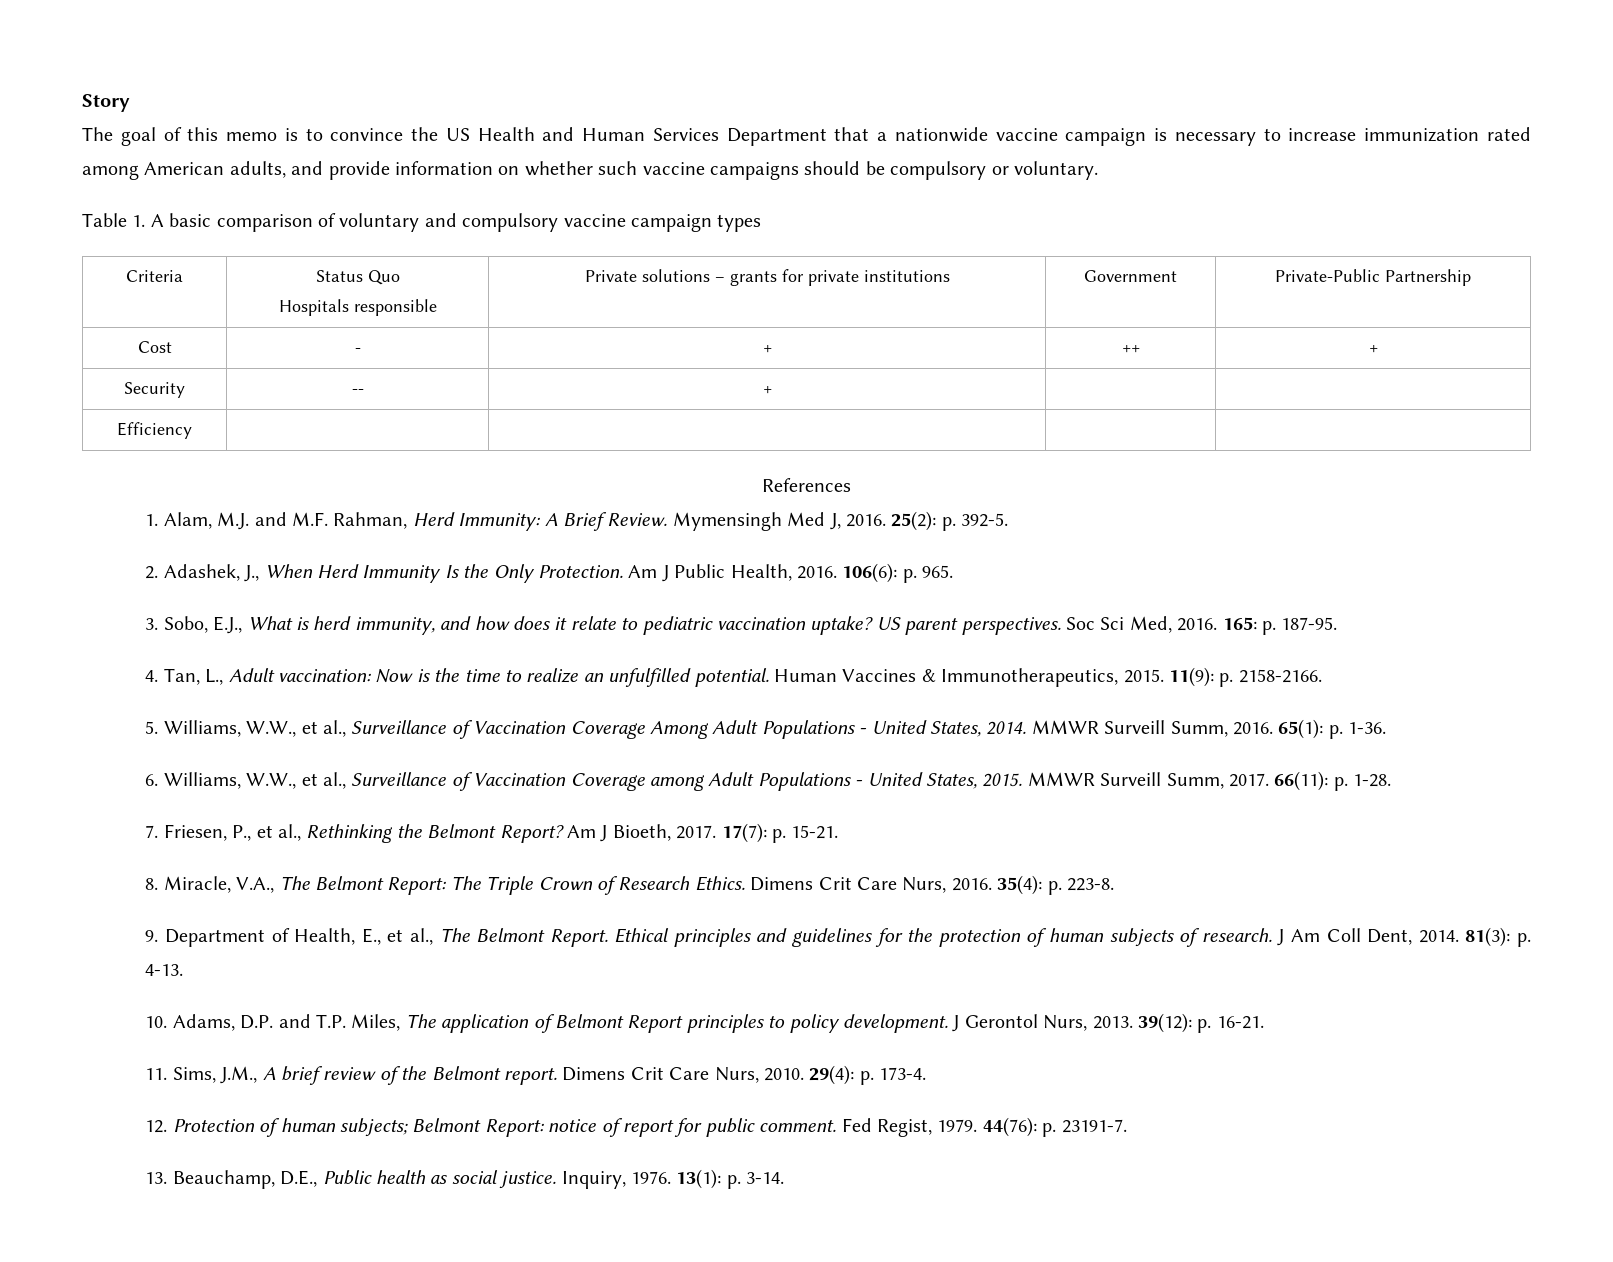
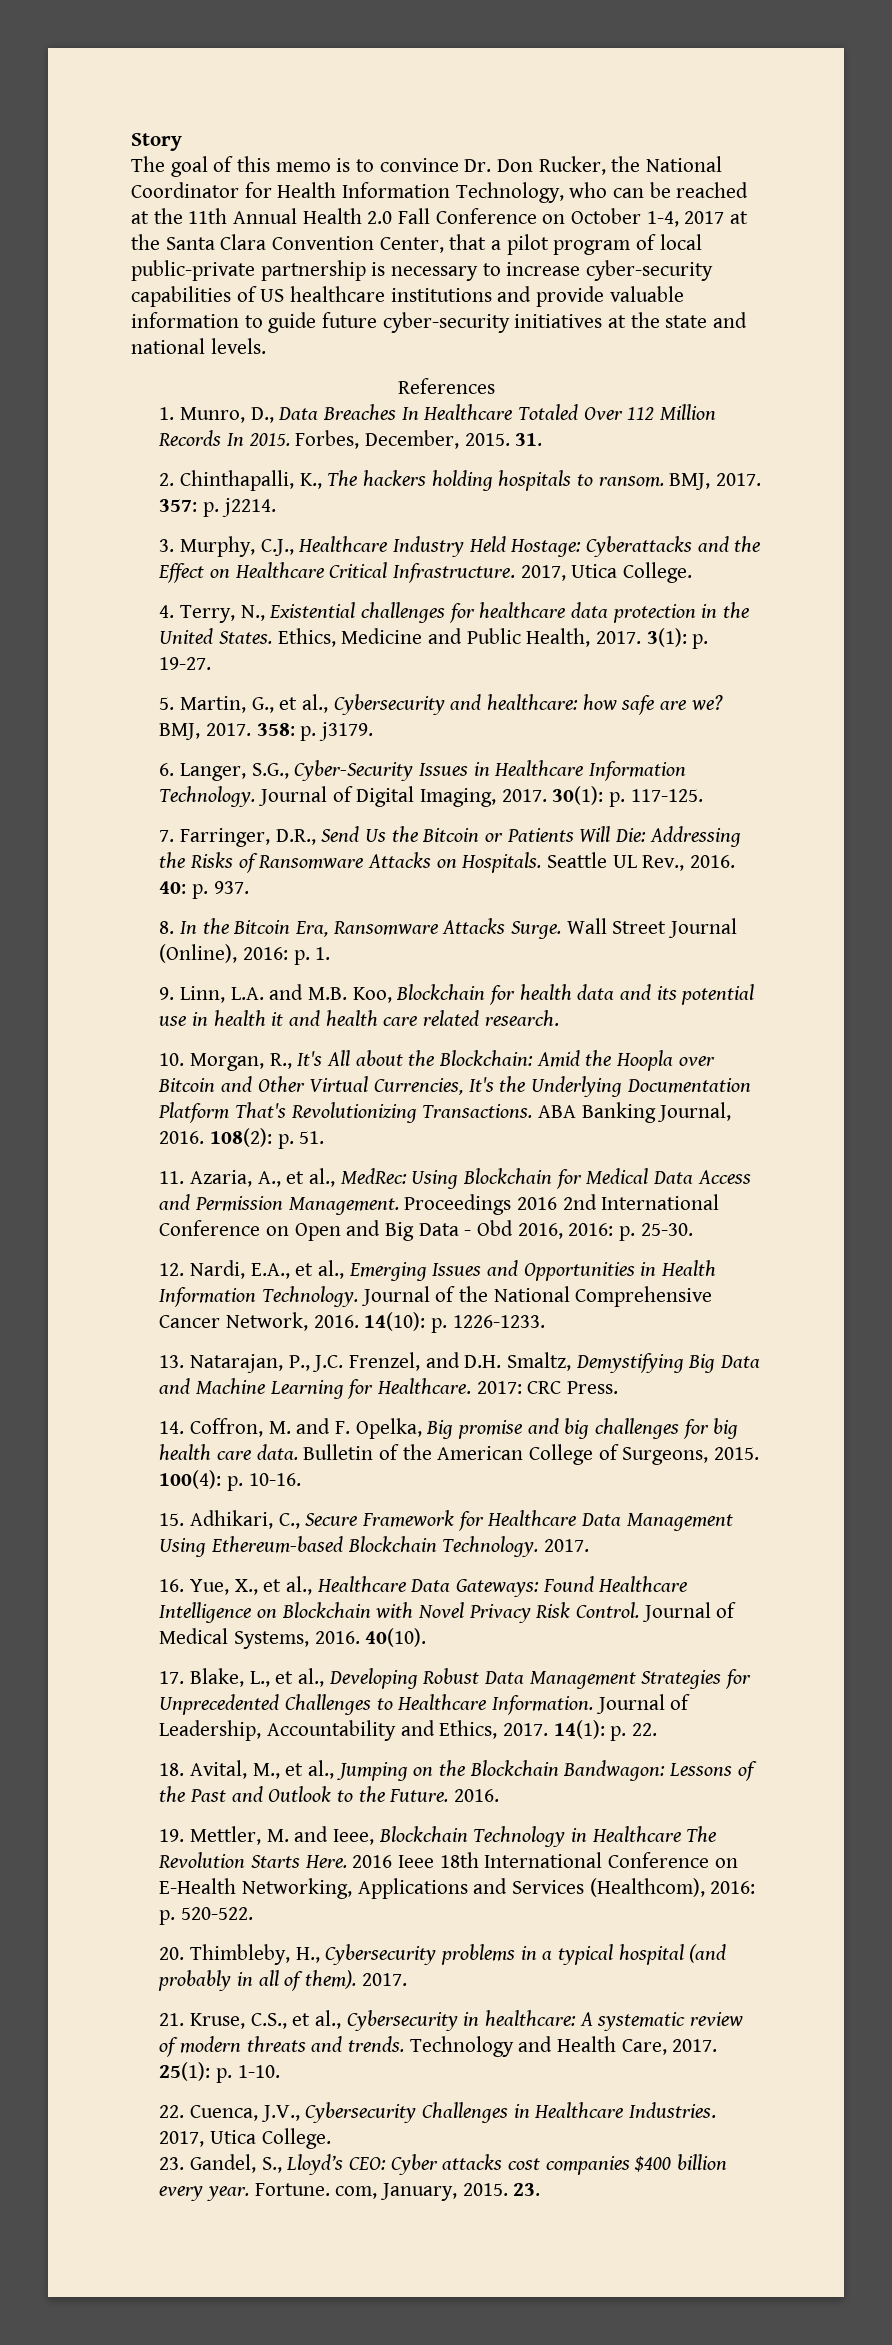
- The goal of this memo is to convince the US Health and Human Services Department that a nationwide vaccine campaign is necessary to increase immunization rated among American adults, and provide information on whether such vaccine campaigns should be compulsory or voluntary.
- Table 1. A basic comparison of voluntary and compulsory vaccine campaign types
- Criteria | Status Quo
- Hospitals responsible | Private solutions – grants for private institutions | Government | Private-Public Partnership
- Cost | - | + | ++ | +
- Security | -- | + | |
- Efficiency | | | |
+ The goal of this memo is to convince Dr. Don Rucker, the National Coordinator for Health Information Technology, who can be reached at the 11th Annual Health 2.0 Fall Conference on October 1-4, 2017 at the Santa Clara Convention Center, that a pilot program of local public-private partnership is necessary to increase cyber-security capabilities of US healthcare institutions and provide valuable information to guide future cyber-security initiatives at the state and national levels.
  References
- 1. Alam, M.J. and M.F. Rahman, Herd Immunity: A Brief Review. Mymensingh Med J, 2016. 25(2): p. 392-5.
- 2. Adashek, J., When Herd Immunity Is the Only Protection. Am J Public Health, 2016. 106(6): p. 965.
- 3. Sobo, E.J., What is herd immunity, and how does it relate to pediatric vaccination uptake? US parent perspectives. Soc Sci Med, 2016. 165: p. 187-95.
- 4. Tan, L., Adult vaccination: Now is the time to realize an unfulfilled potential. Human Vaccines & Immunotherapeutics, 2015. 11(9): p. 2158-2166.
- 5. Williams, W.W., et al., Surveillance of Vaccination Coverage Among Adult Populations - United States, 2014. MMWR Surveill Summ, 2016. 65(1): p. 1-36.
- 6. Williams, W.W., et al., Surveillance of Vaccination Coverage among Adult Populations - United States, 2015. MMWR Surveill Summ, 2017. 66(11): p. 1-28.
- 7. Friesen, P., et al., Rethinking the Belmont Report? Am J Bioeth, 2017. 17(7): p. 15-21.
- 8. Miracle, V.A., The Belmont Report: The Triple Crown of Research Ethics. Dimens Crit Care Nurs, 2016. 35(4): p. 223-8.
- 9. Department of Health, E., et al., The Belmont Report. Ethical principles and guidelines for the protection of human subjects of research. J Am Coll Dent, 2014. 81(3): p. 4-13.
- 10. Adams, D.P. and T.P. Miles, The application of Belmont Report principles to policy development. J Gerontol Nurs, 2013. 39(12): p. 16-21.
- 11. Sims, J.M., A brief review of the Belmont report. Dimens Crit Care Nurs, 2010. 29(4): p. 173-4.
- 12. Protection of human subjects; Belmont Report: notice of report for public comment. Fed Regist, 1979. 44(76): p. 23191-7.
- 13. Beauchamp, D.E., Public health as social justice. Inquiry, 1976. 13(1): p. 3-14.
+ 1. Munro, D., Data Breaches In Healthcare Totaled Over 112 Million Records In 2015. Forbes, December, 2015. 31.
+ 2. Chinthapalli, K., The hackers holding hospitals to ransom. BMJ, 2017. 357: p. j2214.
+ 3. Murphy, C.J., Healthcare Industry Held Hostage: Cyberattacks and the Effect on Healthcare Critical Infrastructure. 2017, Utica College.
+ 4. Terry, N., Existential challenges for healthcare data protection in the United States. Ethics, Medicine and Public Health, 2017. 3(1): p. 19-27.
+ 5. Martin, G., et al., Cybersecurity and healthcare: how safe are we? BMJ, 2017. 358: p. j3179.
+ 6. Langer, S.G., Cyber-Security Issues in Healthcare Information Technology. Journal of Digital Imaging, 2017. 30(1): p. 117-125.
+ 7. Farringer, D.R., Send Us the Bitcoin or Patients Will Die: Addressing the Risks of Ransomware Attacks on Hospitals. Seattle UL Rev., 2016. 40: p. 937.
+ 8. In the Bitcoin Era, Ransomware Attacks Surge. Wall Street Journal (Online), 2016: p. 1.
+ 9. Linn, L.A. and M.B. Koo, Blockchain for health data and its potential use in health it and health care related research.
+ 10. Morgan, R., It's All about the Blockchain: Amid the Hoopla over Bitcoin and Other Virtual Currencies, It's the Underlying Documentation Platform That's Revolutionizing Transactions. ABA Banking Journal, 2016. 108(2): p. 51.
+ 11. Azaria, A., et al., MedRec: Using Blockchain for Medical Data Access and Permission Management. Proceedings 2016 2nd International Conference on Open and Big Data - Obd 2016, 2016: p. 25-30.
+ 12. Nardi, E.A., et al., Emerging Issues and Opportunities in Health Information Technology. Journal of the National Comprehensive Cancer Network, 2016. 14(10): p. 1226-1233.
+ 13. Natarajan, P., J.C. Frenzel, and D.H. Smaltz, Demystifying Big Data and Machine Learning for Healthcare. 2017: CRC Press.
+ 14. Coffron, M. and F. Opelka, Big promise and big challenges for big health care data. Bulletin of the American College of Surgeons, 2015. 100(4): p. 10-16.
+ 15. Adhikari, C., Secure Framework for Healthcare Data Management Using Ethereum-based Blockchain Technology. 2017.
+ 16. Yue, X., et al., Healthcare Data Gateways: Found Healthcare Intelligence on Blockchain with Novel Privacy Risk Control. Journal of Medical Systems, 2016. 40(10).
+ 17. Blake, L., et al., Developing Robust Data Management Strategies for Unprecedented Challenges to Healthcare Information. Journal of Leadership, Accountability and Ethics, 2017. 14(1): p. 22.
+ 18. Avital, M., et al., Jumping on the Blockchain Bandwagon: Lessons of the Past and Outlook to the Future. 2016.
+ 19. Mettler, M. and Ieee, Blockchain Technology in Healthcare The Revolution Starts Here. 2016 Ieee 18th International Conference on E-Health Networking, Applications and Services (Healthcom), 2016: p. 520-522.
+ 20. Thimbleby, H., Cybersecurity problems in a typical hospital (and probably in all of them). 2017.
+ 21. Kruse, C.S., et al., Cybersecurity in healthcare: A systematic review of modern threats and trends. Technology and Health Care, 2017. 25(1): p. 1-10.
+ 22. Cuenca, J.V., Cybersecurity Challenges in Healthcare Industries. 2017, Utica College.
+ 23. Gandel, S., Lloyd’s CEO: Cyber attacks cost companies $400 billion every year. Fortune. com, January, 2015. 23.

